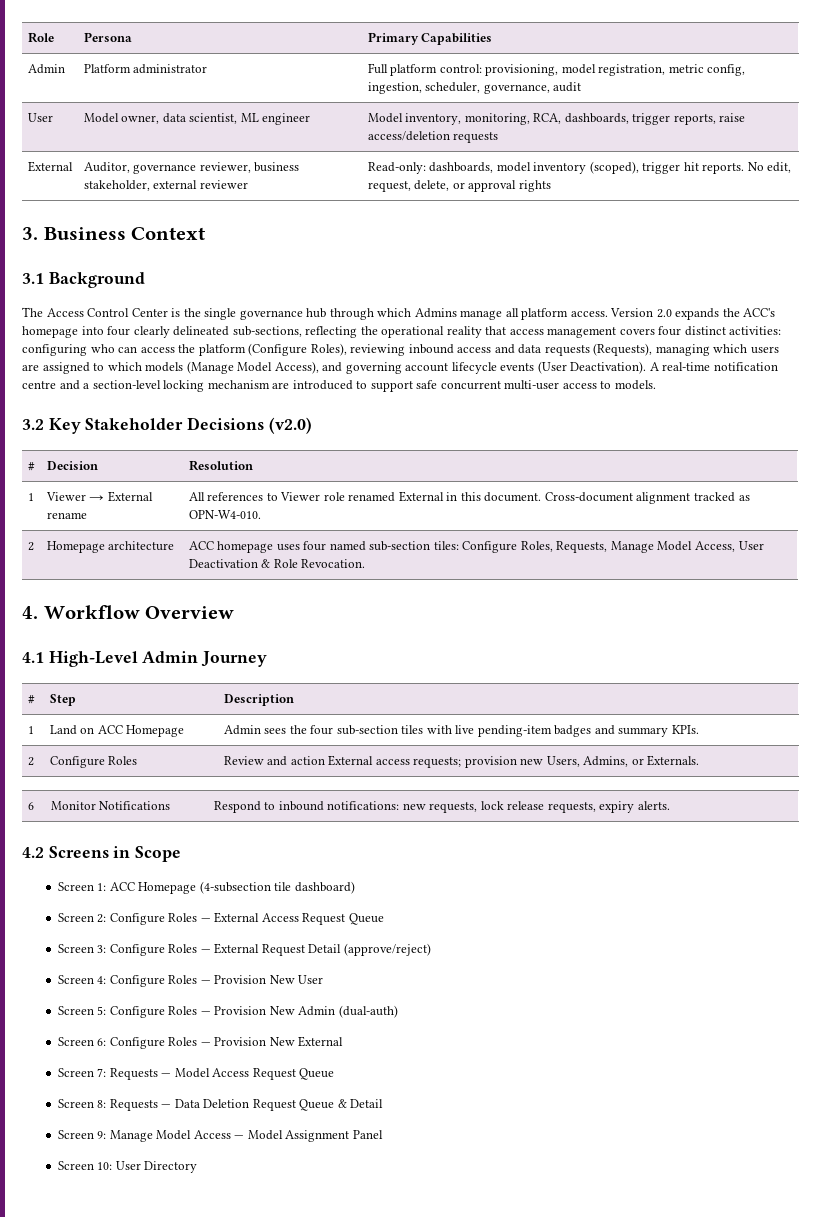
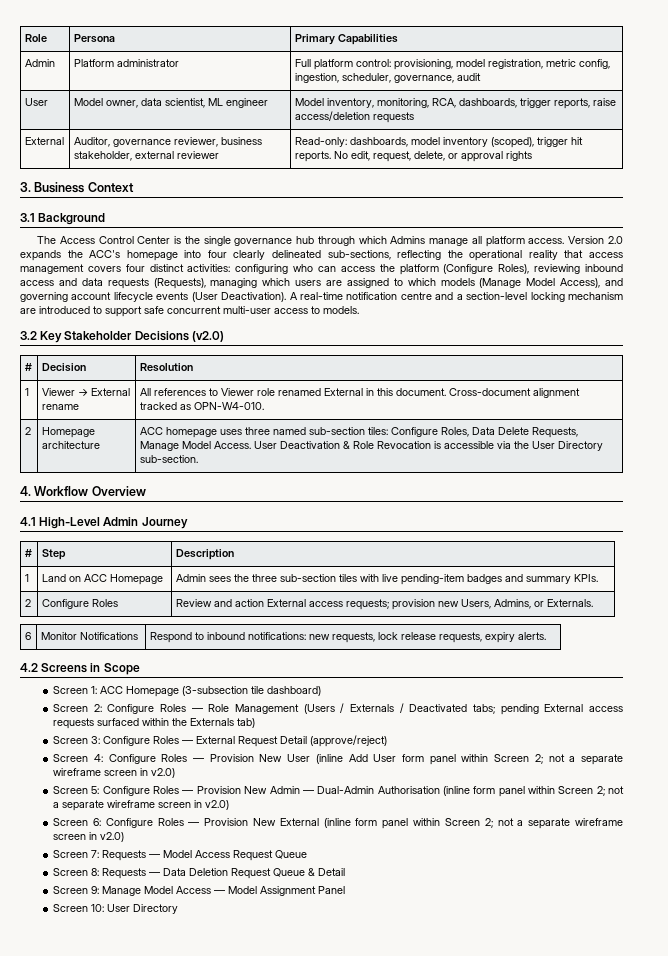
- 2 | Homepage architecture | ACC homepage uses four named sub-section tiles: Configure Roles, Requests, Manage Model Access, User Deactivation & Role Revocation.
+ 2 | Homepage architecture | ACC homepage uses three named sub-section tiles: Configure Roles, Data Delete Requests, Manage Model Access. User Deactivation & Role Revocation is accessible via the User Directory sub-section.
- 1 | Land on ACC Homepage | Admin sees the four sub-section tiles with live pending-item badges and summary KPIs.
+ 1 | Land on ACC Homepage | Admin sees the three sub-section tiles with live pending-item badges and summary KPIs.
- Screen 1: ACC Homepage (4-subsection tile dashboard)
+ Screen 1: ACC Homepage (3-subsection tile dashboard)
- Screen 2: Configure Roles — External Access Request Queue
+ Screen 2: Configure Roles — Role Management (Users / Externals / Deactivated tabs; pending External access requests surfaced within the Externals tab)
- Screen 4: Configure Roles — Provision New User
+ Screen 4: Configure Roles — Provision New User (inline Add User form panel within Screen 2; not a separate wireframe screen in v2.0)
- Screen 5: Configure Roles — Provision New Admin (dual-auth)
+ Screen 5: Configure Roles — Provision New Admin — Dual-Admin Authorisation (inline form panel within Screen 2; not a separate wireframe screen in v2.0)
- Screen 6: Configure Roles — Provision New External
+ Screen 6: Configure Roles — Provision New External (inline form panel within Screen 2; not a separate wireframe screen in v2.0)

